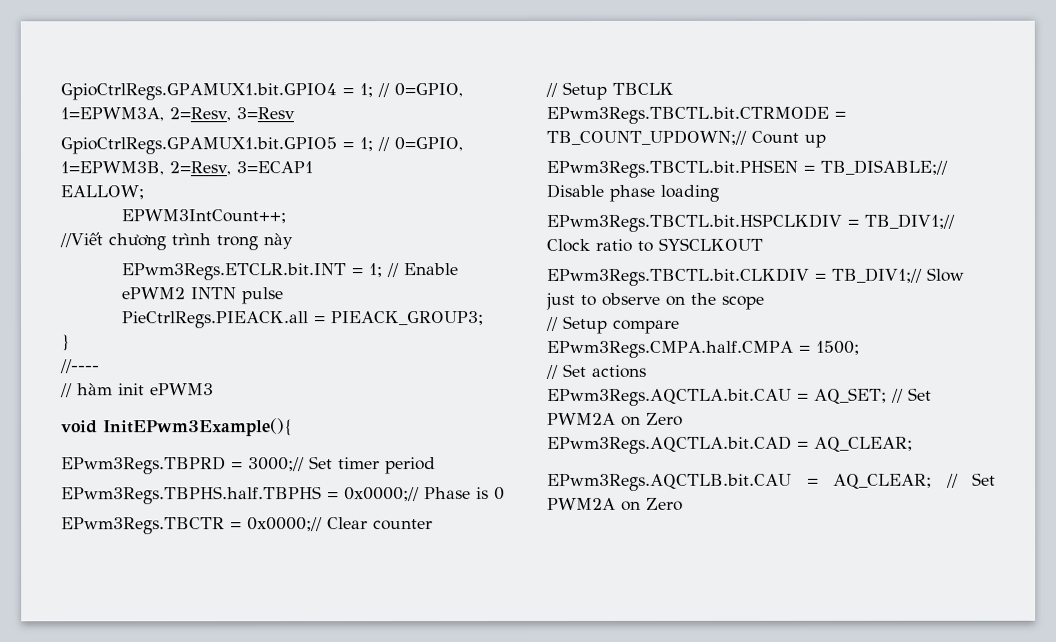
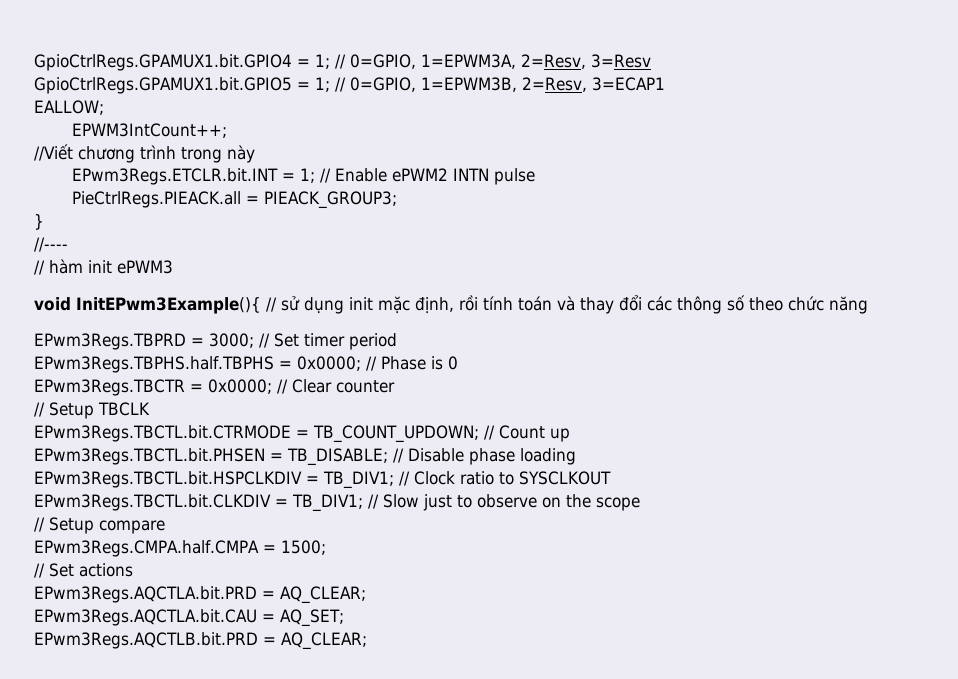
- void InitEPwm3Example(){
+ void InitEPwm3Example(){ // sử dụng init mặc định, rồi tính toán và thay đổi các thông số theo chức năng
- EPwm3Regs.TBPRD = 3000;// Set timer period
+ EPwm3Regs.TBPRD = 3000; // Set timer period
- EPwm3Regs.TBPHS.half.TBPHS = 0x0000;// Phase is 0
+ EPwm3Regs.TBPHS.half.TBPHS = 0x0000; // Phase is 0
- EPwm3Regs.TBCTR = 0x0000;// Clear counter
+ EPwm3Regs.TBCTR = 0x0000; // Clear counter
- EPwm3Regs.TBCTL.bit.CTRMODE = TB_COUNT_UPDOWN;// Count up
+ EPwm3Regs.TBCTL.bit.CTRMODE = TB_COUNT_UPDOWN; // Count up
- EPwm3Regs.TBCTL.bit.PHSEN = TB_DISABLE;// Disable phase loading
+ EPwm3Regs.TBCTL.bit.PHSEN = TB_DISABLE; // Disable phase loading
- EPwm3Regs.TBCTL.bit.HSPCLKDIV = TB_DIV1;// Clock ratio to SYSCLKOUT
+ EPwm3Regs.TBCTL.bit.HSPCLKDIV = TB_DIV1; // Clock ratio to SYSCLKOUT
- EPwm3Regs.TBCTL.bit.CLKDIV = TB_DIV1;// Slow just to observe on the scope
+ EPwm3Regs.TBCTL.bit.CLKDIV = TB_DIV1; // Slow just to observe on the scope
+ EPwm3Regs.AQCTLA.bit.PRD = AQ_CLEAR;
- EPwm3Regs.AQCTLA.bit.CAU = AQ_SET; // Set PWM2A on Zero
- EPwm3Regs.AQCTLA.bit.CAD = AQ_CLEAR;
- EPwm3Regs.AQCTLB.bit.CAU = AQ_CLEAR; // Set PWM2A on Zero
+ EPwm3Regs.AQCTLA.bit.CAU = AQ_SET;
+ EPwm3Regs.AQCTLB.bit.PRD = AQ_CLEAR;

